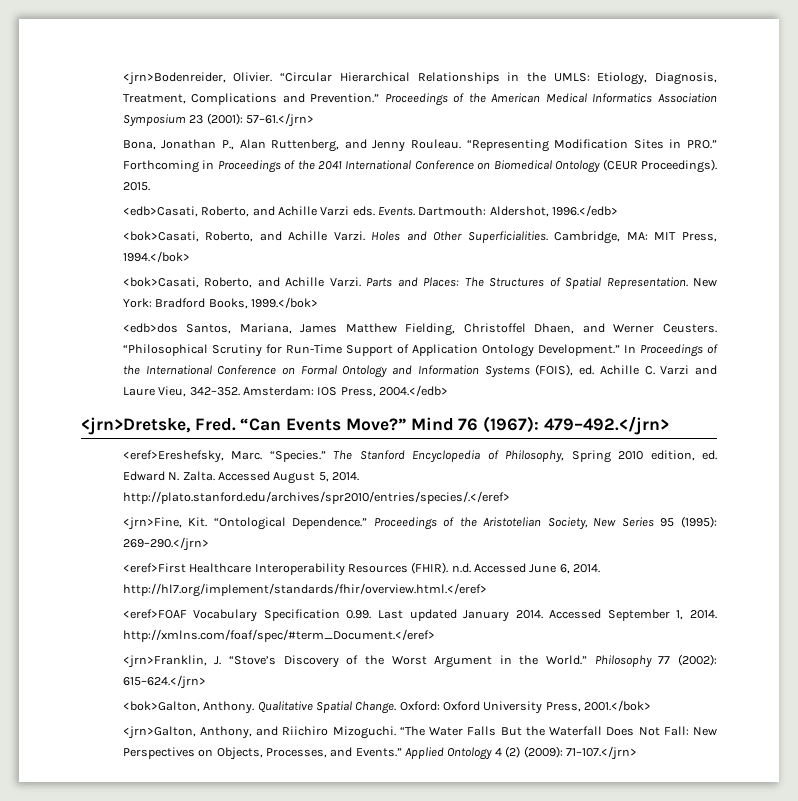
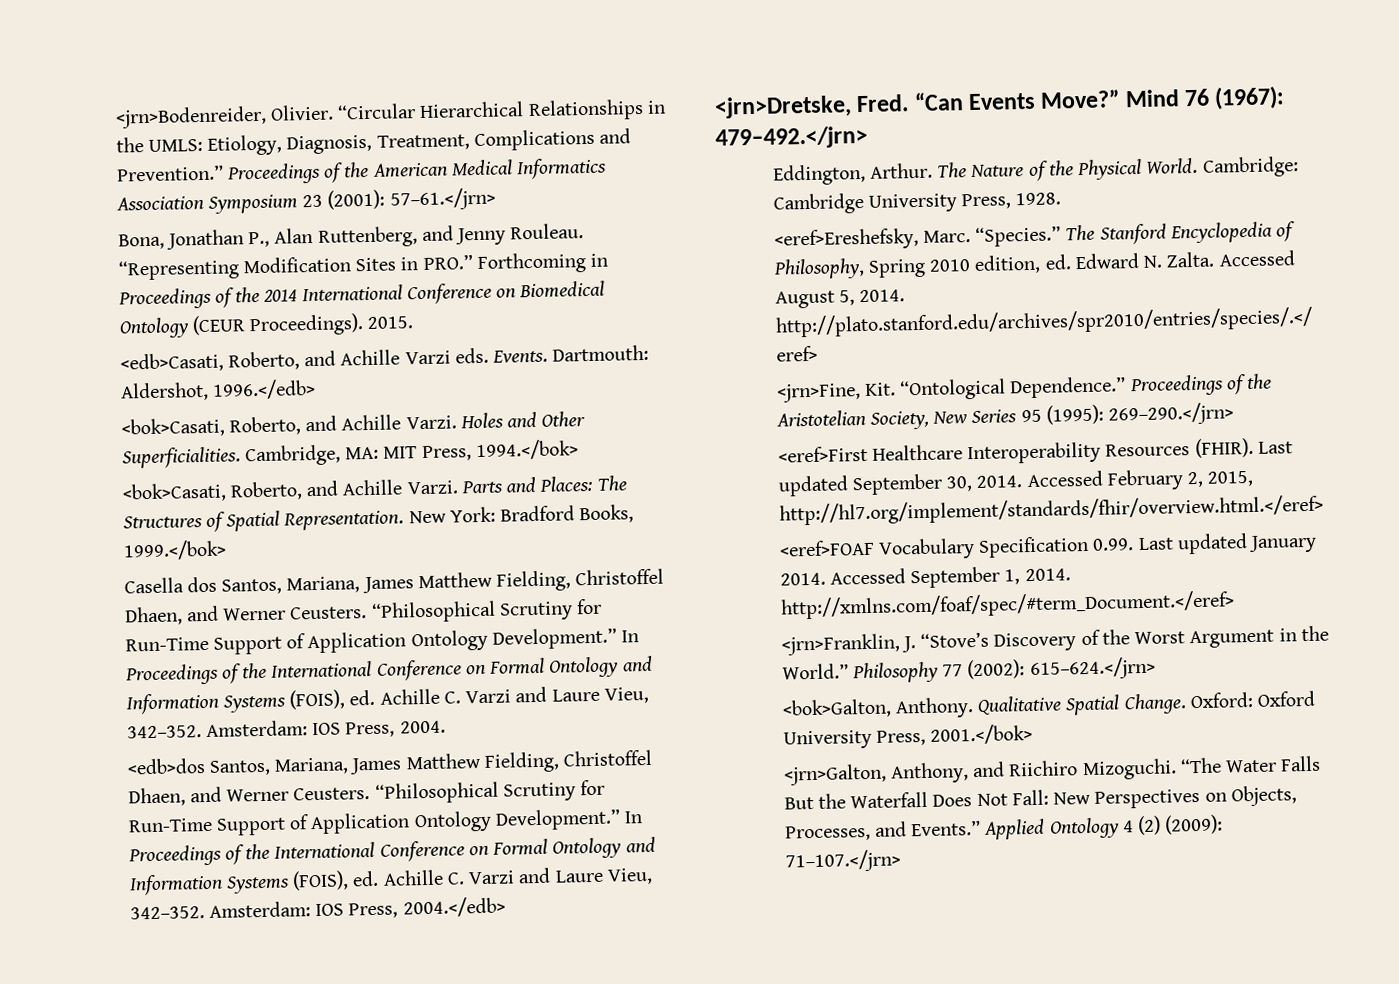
- “Representing Modification Sites in PRO.” Forthcoming in Proceedings of the 2041 International Conference on Biomedical Ontology (CEUR Proceedings).
+ “Representing Modification Sites in PRO.” Forthcoming in Proceedings of the 2014 International Conference on Biomedical Ontology (CEUR Proceedings).
+ Casella dos Santos, Mariana, James Matthew Fielding, Christoffel Dhaen, and Werner Ceusters. “Philosophical Scrutiny for Run-Time Support of Application Ontology Development.” In Proceedings of the International Conference on Formal Ontology and Information Systems (FOIS), ed. Achille C. Varzi and Laure Vieu, 342–352. Amsterdam: IOS Press, 2004.
+ Eddington, Arthur. The Nature of the Physical World. Cambridge: Cambridge University Press, 1928.
- <eref>First Healthcare Interoperability Resources (FHIR). n.d. Accessed June 6, 2014. http://hl7.org/implement/standards/fhir/overview.html.</eref>
+ <eref>First Healthcare Interoperability Resources (FHIR). Last updated September 30, 2014. Accessed February 2, 2015, http://hl7.org/implement/standards/fhir/overview.html.</eref>

